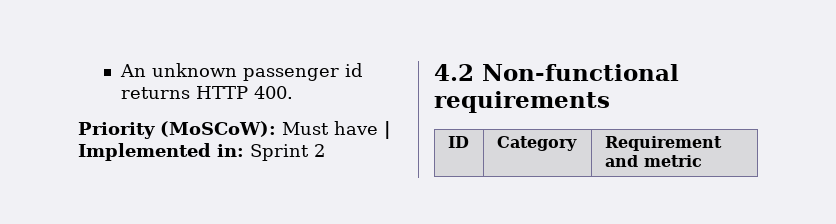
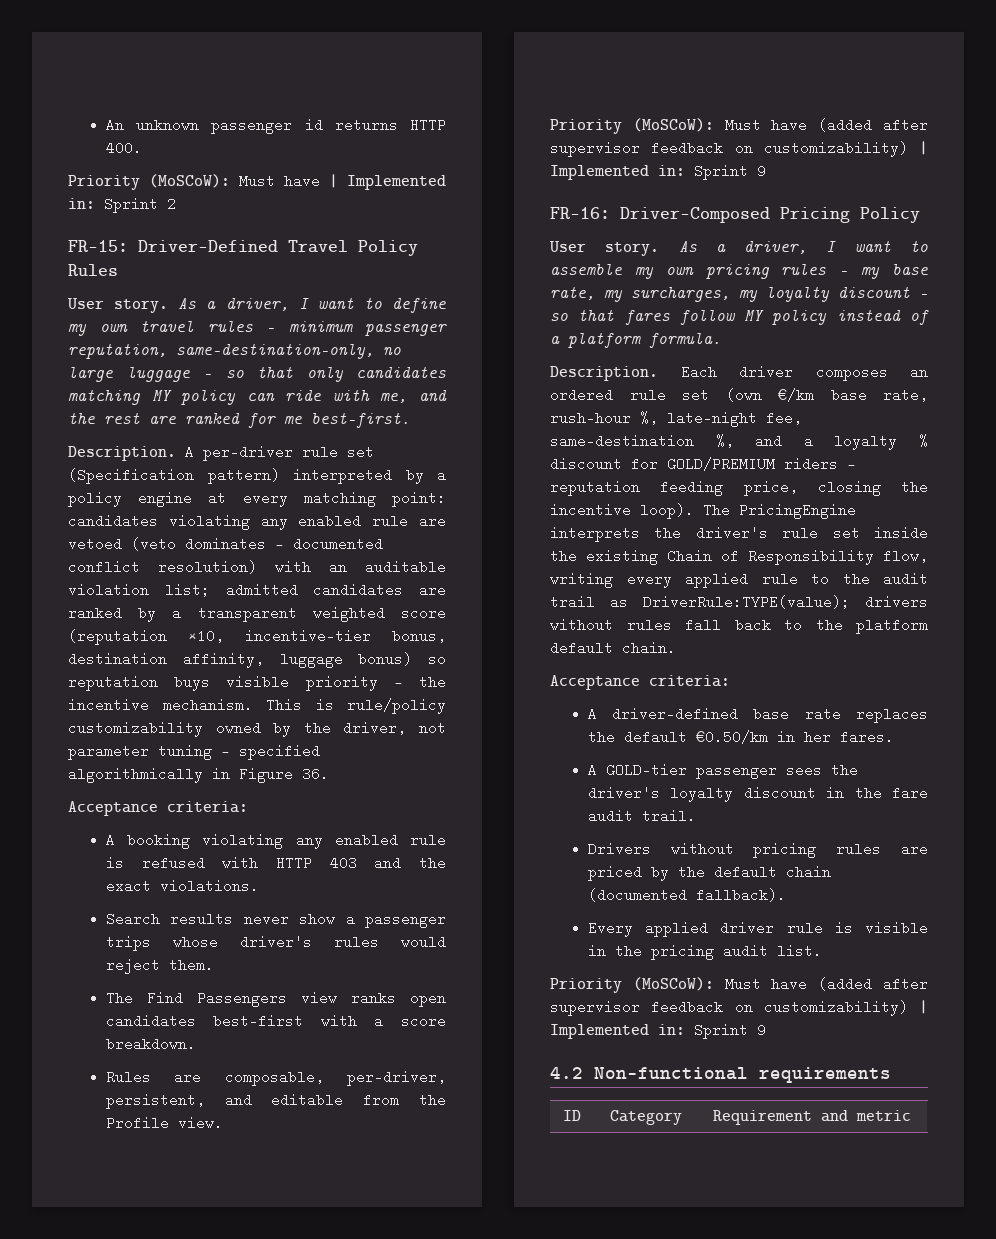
+ FR-15: Driver-Defined Travel Policy Rules
+ User story. As a driver, I want to define my own travel rules — minimum passenger reputation, same-destination-only, no large luggage — so that only candidates matching MY policy can ride with me, and the rest are ranked for me best-first.
+ Description. A per-driver rule set (Specification pattern) interpreted by a policy engine at every matching point: candidates violating any enabled rule are vetoed (veto dominates — documented conflict resolution) with an auditable violation list; admitted candidates are ranked by a transparent weighted score (reputation ×10, incentive-tier bonus, destination affinity, luggage bonus) so reputation buys visible priority — the incentive mechanism. This is rule/policy customizability owned by the driver, not parameter tuning — specified algorithmically in Figure 36.
+ Acceptance criteria:
+ A booking violating any enabled rule is refused with HTTP 403 and the exact violations.
+ Search results never show a passenger trips whose driver's rules would reject them.
+ The Find Passengers view ranks open candidates best-first with a score breakdown.
+ Rules are composable, per-driver, persistent, and editable from the Profile view.
+ Priority (MoSCoW): Must have (added after supervisor feedback on customizability) | Implemented in: Sprint 9
+ FR-16: Driver-Composed Pricing Policy
+ User story. As a driver, I want to assemble my own pricing rules — my base rate, my surcharges, my loyalty discount — so that fares follow MY policy instead of a platform formula.
+ Description. Each driver composes an ordered rule set (own €/km base rate, rush-hour %, late-night fee, same-destination %, and a loyalty % discount for GOLD/PREMIUM riders — reputation feeding price, closing the incentive loop). The PricingEngine interprets the driver's rule set inside the existing Chain of Responsibility flow, writing every applied rule to the audit trail as DriverRule:TYPE(value); drivers without rules fall back to the platform default chain.
+ Acceptance criteria:
+ A driver-defined base rate replaces the default €0.50/km in her fares.
+ A GOLD-tier passenger sees the driver's loyalty discount in the fare audit trail.
+ Drivers without pricing rules are priced by the default chain (documented fallback).
+ Every applied driver rule is visible in the pricing audit list.
+ Priority (MoSCoW): Must have (added after supervisor feedback on customizability) | Implemented in: Sprint 9

